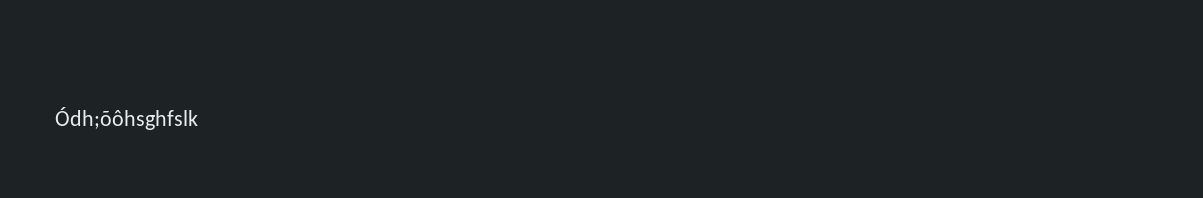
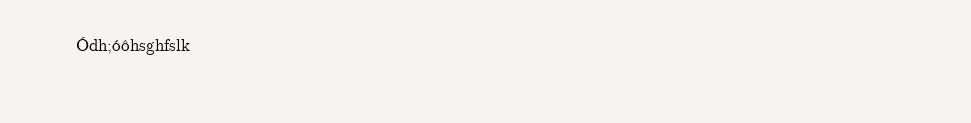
- Ódh;õôhsghfslk
+ Ódh;óôhsghfslk

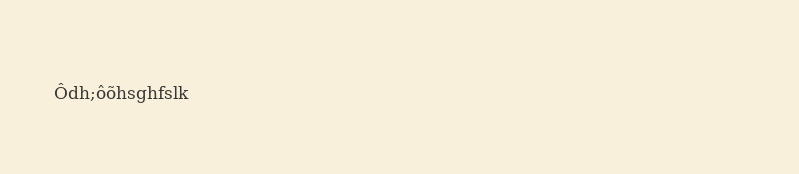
- Ódh;óôhsghfslk
+ Ôdh;ôõhsghfslk

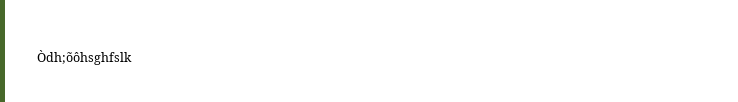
- Ôdh;ôõhsghfslk
+ Òdh;õôhsghfslk

